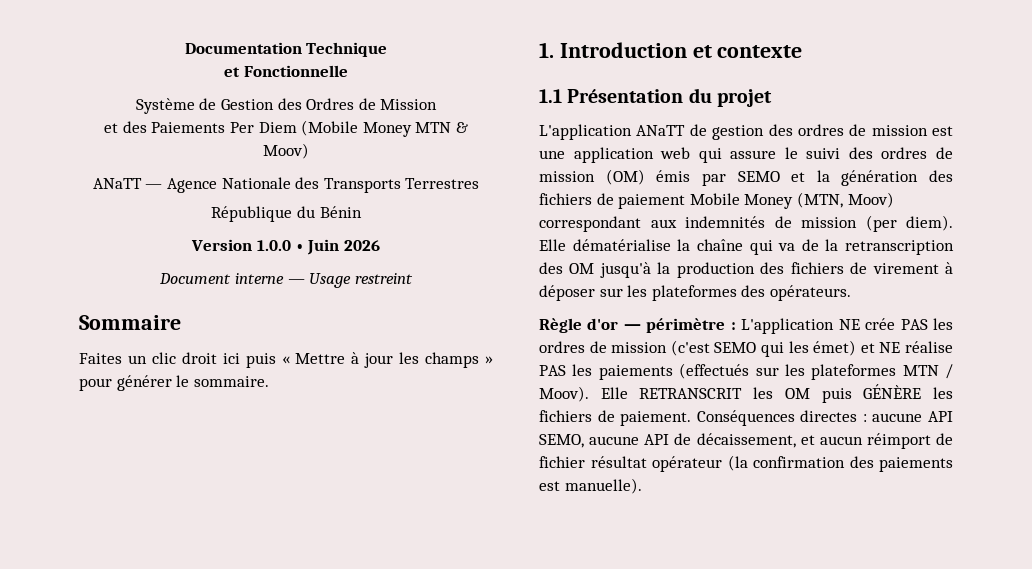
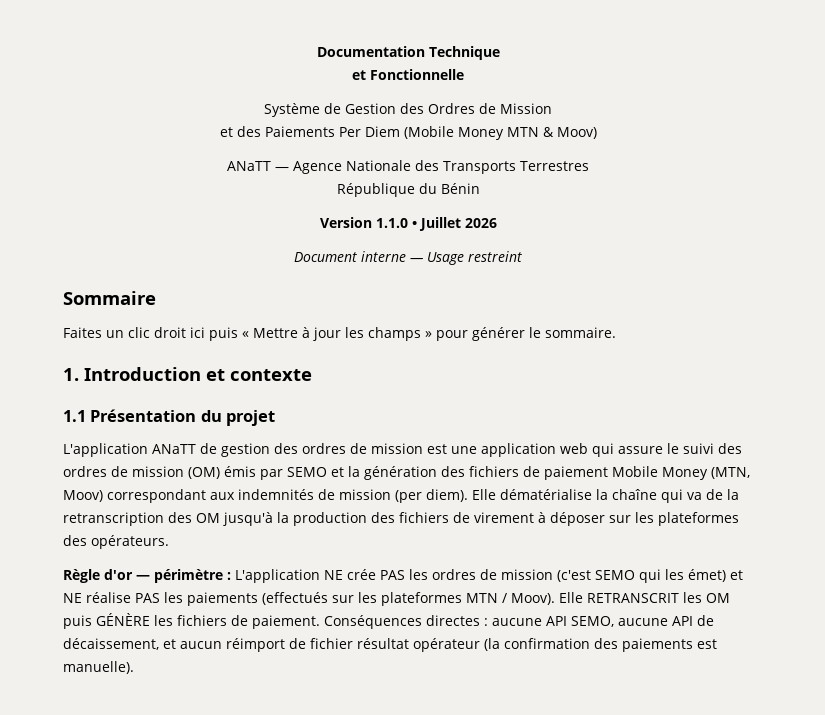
- Version 1.0.0 • Juin 2026
+ Version 1.1.0 • Juillet 2026

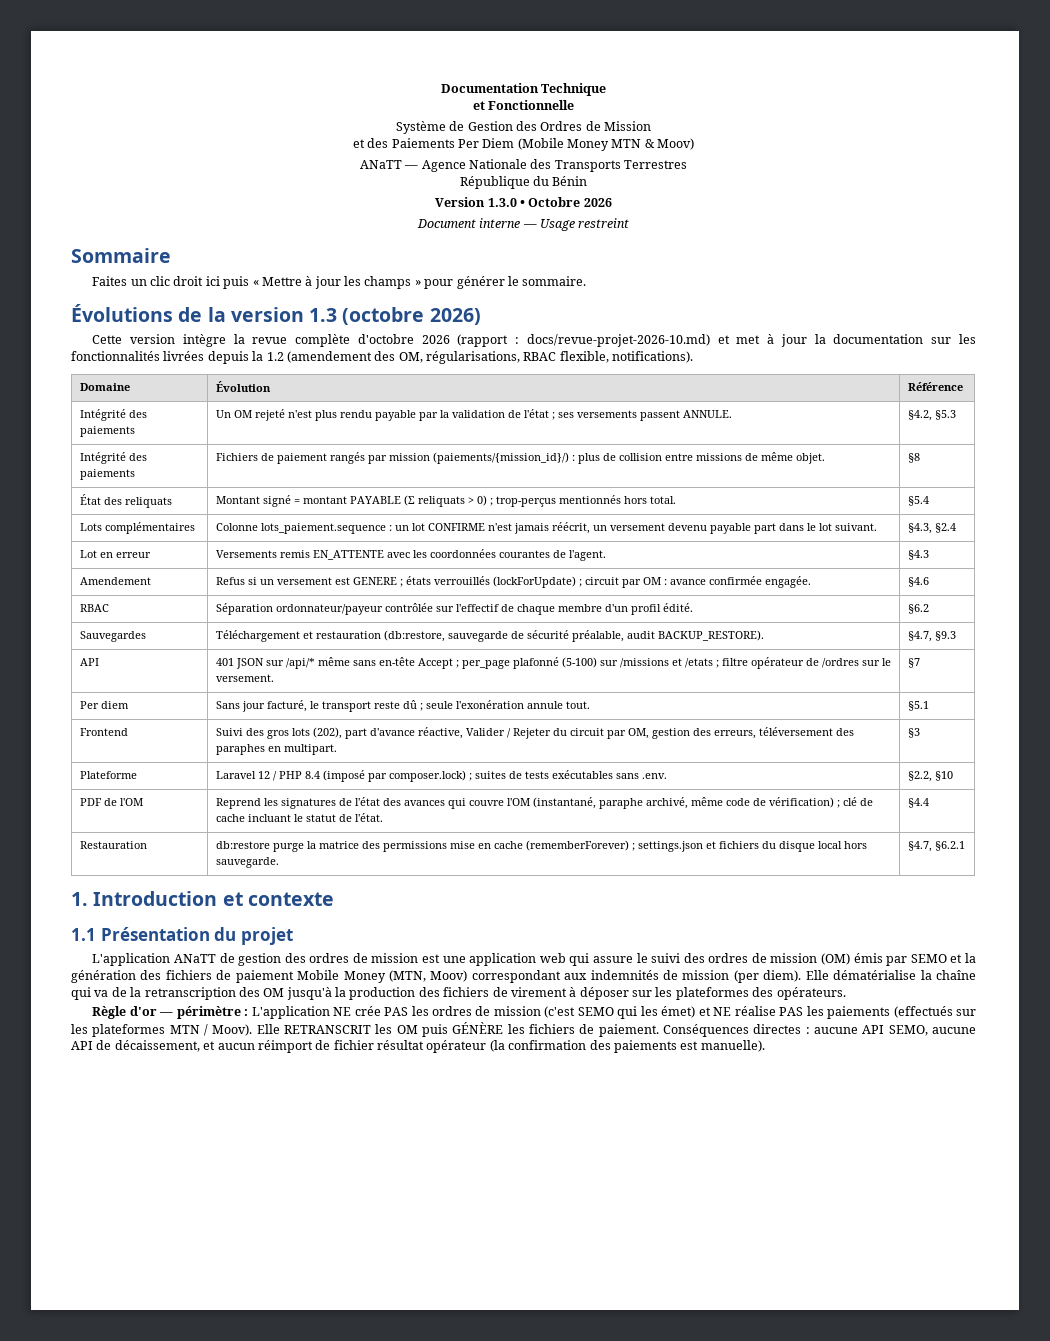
- Version 1.1.0 • Juillet 2026
+ Version 1.3.0 • Octobre 2026
+ Évolutions de la version 1.3 (octobre 2026)
+ Cette version intègre la revue complète d'octobre 2026 (rapport : docs/revue-projet-2026-10.md) et met à jour la documentation sur les fonctionnalités livrées depuis la 1.2 (amendement des OM, régularisations, RBAC flexible, notifications).
+ Domaine | Évolution | Référence
+ Intégrité des paiements | Un OM rejeté n'est plus rendu payable par la validation de l'état ; ses versements passent ANNULE. | §4.2, §5.3
+ Intégrité des paiements | Fichiers de paiement rangés par mission (paiements/{mission_id}/) : plus de collision entre missions de même objet. | §8
+ État des reliquats | Montant signé = montant PAYABLE (Σ reliquats > 0) ; trop-perçus mentionnés hors total. | §5.4
+ Lots complémentaires | Colonne lots_paiement.sequence : un lot CONFIRME n'est jamais réécrit, un versement devenu payable part dans le lot suivant. | §4.3, §2.4
+ Lot en erreur | Versements remis EN_ATTENTE avec les coordonnées courantes de l'agent. | §4.3
+ Amendement | Refus si un versement est GENERE ; états verrouillés (lockForUpdate) ; circuit par OM : avance confirmée engagée. | §4.6
+ RBAC | Séparation ordonnateur/payeur contrôlée sur l'effectif de chaque membre d'un profil édité. | §6.2
+ Sauvegardes | Téléchargement et restauration (db:restore, sauvegarde de sécurité préalable, audit BACKUP_RESTORE). | §4.7, §9.3
+ API | 401 JSON sur /api/* même sans en-tête Accept ; per_page plafonné (5-100) sur /missions et /etats ; filtre opérateur de /ordres sur le versement. | §7
+ Per diem | Sans jour facturé, le transport reste dû ; seule l'exonération annule tout. | §5.1
+ Frontend | Suivi des gros lots (202), part d'avance réactive, Valider / Rejeter du circuit par OM, gestion des erreurs, téléversement des paraphes en multipart. | §3
+ Plateforme | Laravel 12 / PHP 8.4 (imposé par composer.lock) ; suites de tests exécutables sans .env. | §2.2, §10
+ PDF de l'OM | Reprend les signatures de l'état des avances qui couvre l'OM (instantané, paraphe archivé, même code de vérification) ; clé de cache incluant le statut de l'état. | §4.4
+ Restauration | db:restore purge la matrice des permissions mise en cache (rememberForever) ; settings.json et fichiers du disque local hors sauvegarde. | §4.7, §6.2.1

